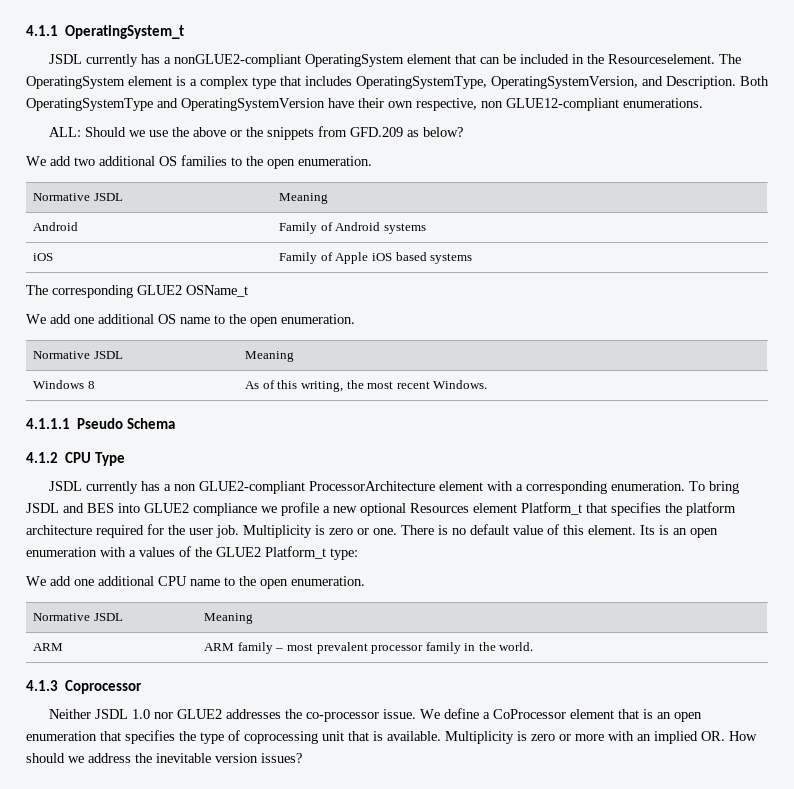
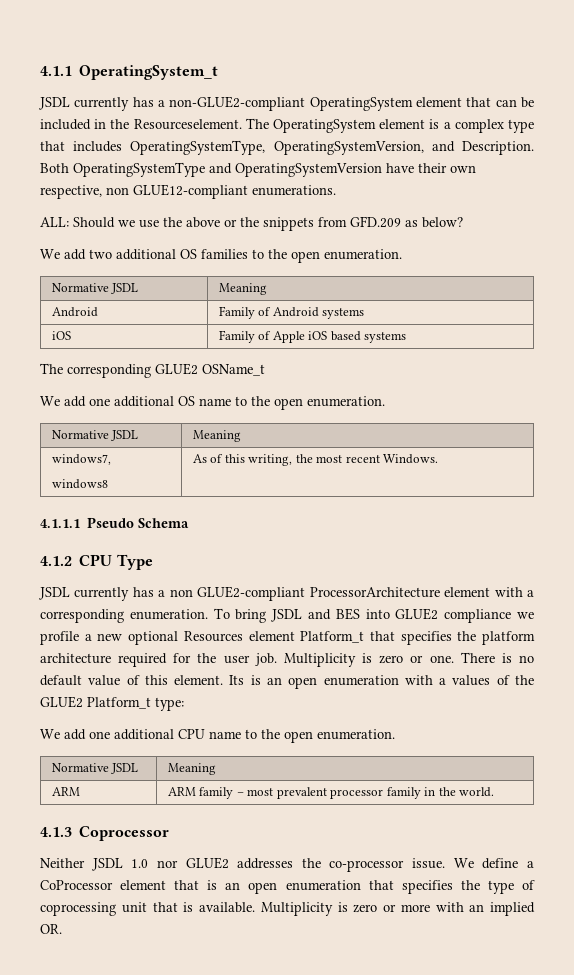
- JSDL currently has a nonGLUE2-compliant OperatingSystem element that can be included in the Resourceselement.
+ JSDL currently has a non-GLUE2-compliant OperatingSystem element that can be included in the Resourceselement.
- Windows 8 | As of this writing, the most recent Windows.
+ windows7,
+ windows8 | As of this writing, the most recent Windows.
- Multiplicity is zero or more with an implied OR. How should we address the inevitable version issues?
+ Multiplicity is zero or more with an implied OR.

